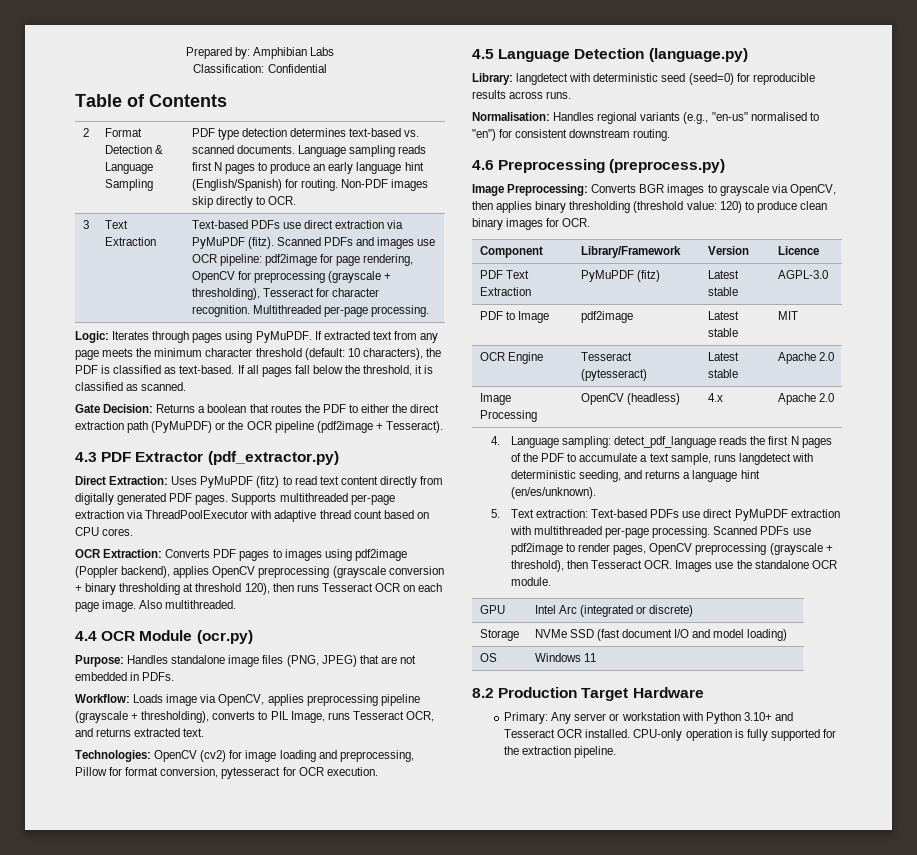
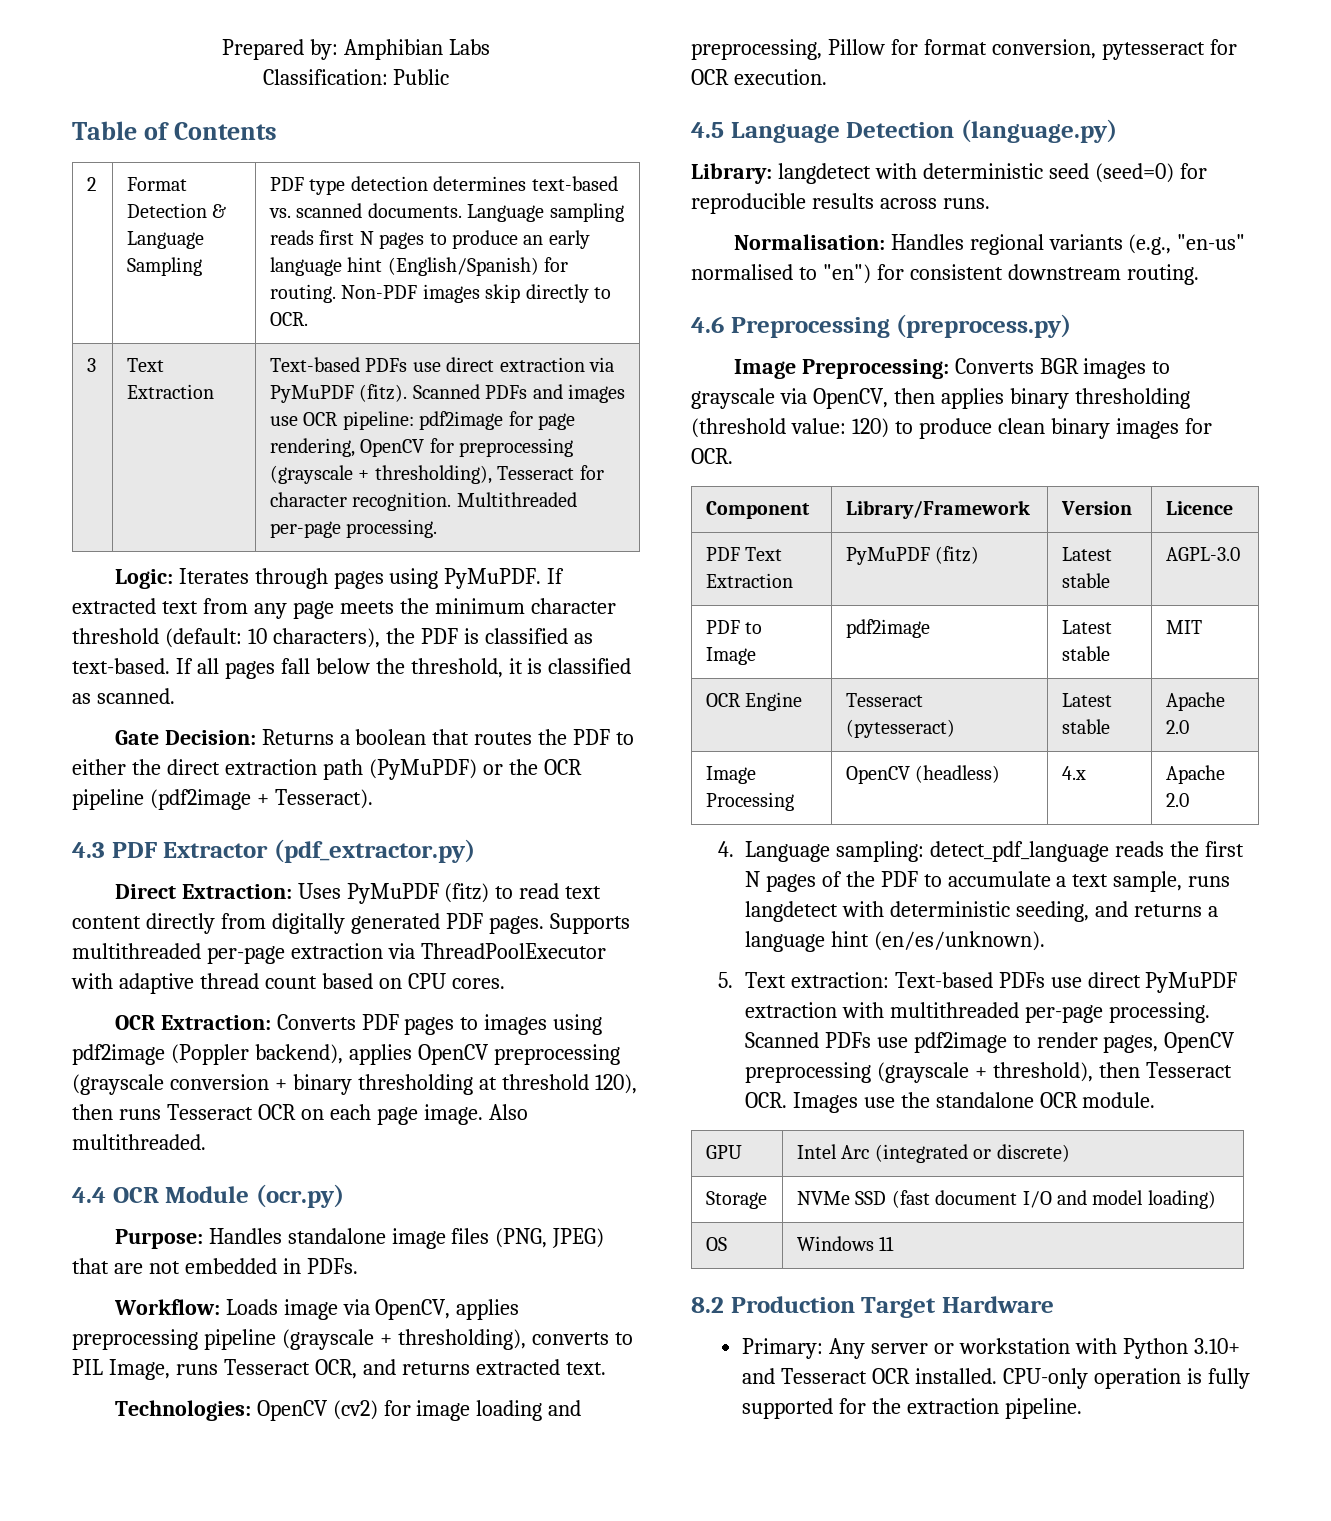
- Classification: Confidential
+ Classification: Public

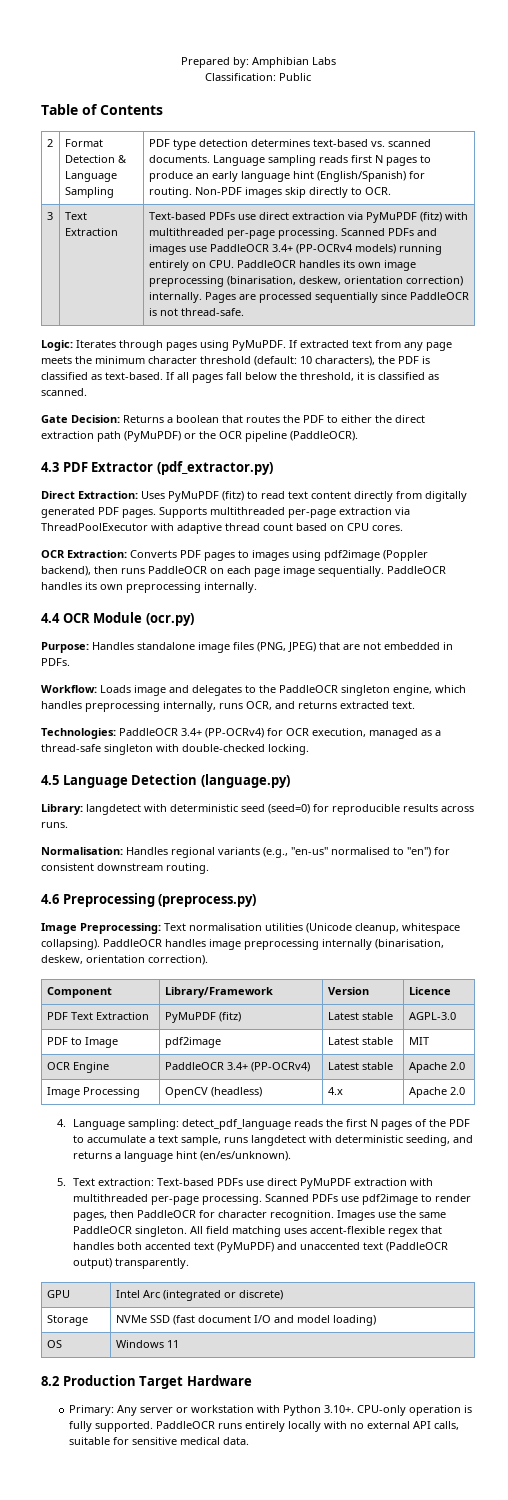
- Text-based PDFs use direct extraction via PyMuPDF (fitz).
+ Text-based PDFs use direct extraction via PyMuPDF (fitz) with multithreaded per-page processing.
- Scanned PDFs and images use OCR pipeline: pdf2image for page rendering, OpenCV for preprocessing (grayscale + thresholding), Tesseract for character recognition. Multithreaded per-page processing.
+ Scanned PDFs and images use PaddleOCR 3.4+ (PP-OCRv4 models) running entirely on CPU. PaddleOCR handles its own image preprocessing (binarisation, deskew, orientation correction) internally. Pages are processed sequentially since PaddleOCR is not thread-safe.
- Gate Decision: Returns a boolean that routes the PDF to either the direct extraction path (PyMuPDF) or the OCR pipeline (pdf2image + Tesseract).
+ Gate Decision: Returns a boolean that routes the PDF to either the direct extraction path (PyMuPDF) or the OCR pipeline (PaddleOCR).
- OCR Extraction: Converts PDF pages to images using pdf2image (Poppler backend), applies OpenCV preprocessing (grayscale conversion + binary thresholding at threshold 120), then runs Tesseract OCR on each page image. Also multithreaded.
+ OCR Extraction: Converts PDF pages to images using pdf2image (Poppler backend), then runs PaddleOCR on each page image sequentially. PaddleOCR handles its own preprocessing internally.
- Workflow: Loads image via OpenCV, applies preprocessing pipeline (grayscale + thresholding), converts to PIL Image, runs Tesseract OCR, and returns extracted text.
+ Workflow: Loads image and delegates to the PaddleOCR singleton engine, which handles preprocessing internally, runs OCR, and returns extracted text.
- Technologies: OpenCV (cv2) for image loading and preprocessing, Pillow for format conversion, pytesseract for OCR execution.
+ Technologies: PaddleOCR 3.4+ (PP-OCRv4) for OCR execution, managed as a thread-safe singleton with double-checked locking.
- Image Preprocessing: Converts BGR images to grayscale via OpenCV, then applies binary thresholding (threshold value: 120) to produce clean binary images for OCR.
+ Image Preprocessing: Text normalisation utilities (Unicode cleanup, whitespace collapsing). PaddleOCR handles image preprocessing internally (binarisation, deskew, orientation correction).
- OCR Engine | Tesseract (pytesseract) | Latest stable | Apache 2.0
+ OCR Engine | PaddleOCR 3.4+ (PP-OCRv4) | Latest stable | Apache 2.0
- Scanned PDFs use pdf2image to render pages, OpenCV preprocessing (grayscale + threshold), then Tesseract OCR. Images use the standalone OCR module.
+ Scanned PDFs use pdf2image to render pages, then PaddleOCR for character recognition. Images use the same PaddleOCR singleton. All field matching uses accent-flexible regex that handles both accented text (PyMuPDF) and unaccented text (PaddleOCR output) transparently.
- Primary: Any server or workstation with Python 3.10+ and Tesseract OCR installed. CPU-only operation is fully supported for the extraction pipeline.
+ Primary: Any server or workstation with Python 3.10+. CPU-only operation is fully supported. PaddleOCR runs entirely locally with no external API calls, suitable for sensitive medical data.

